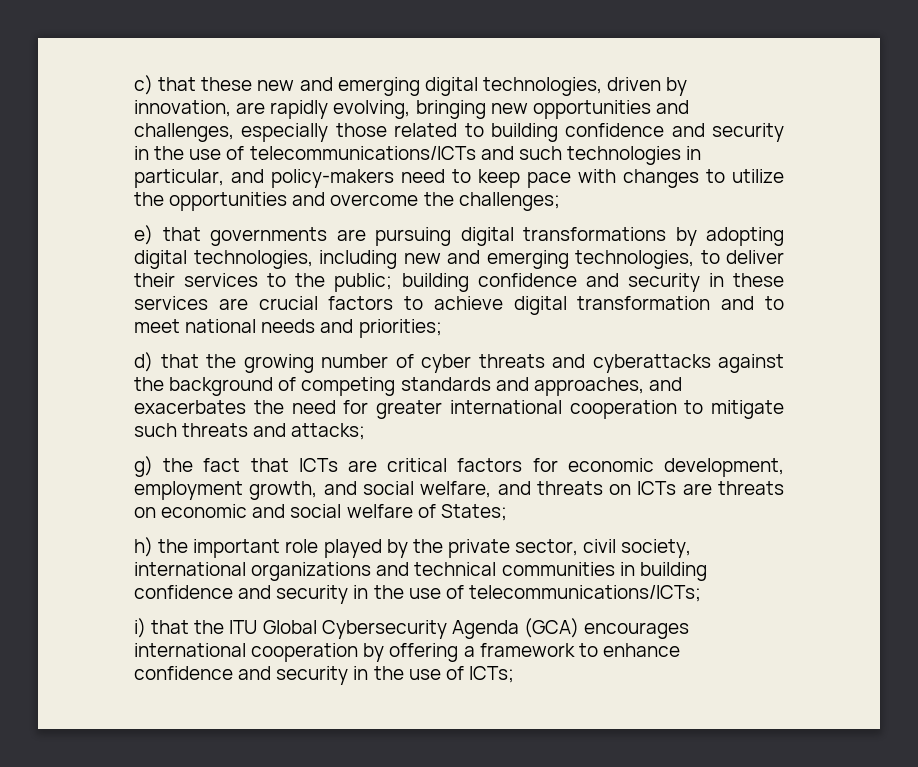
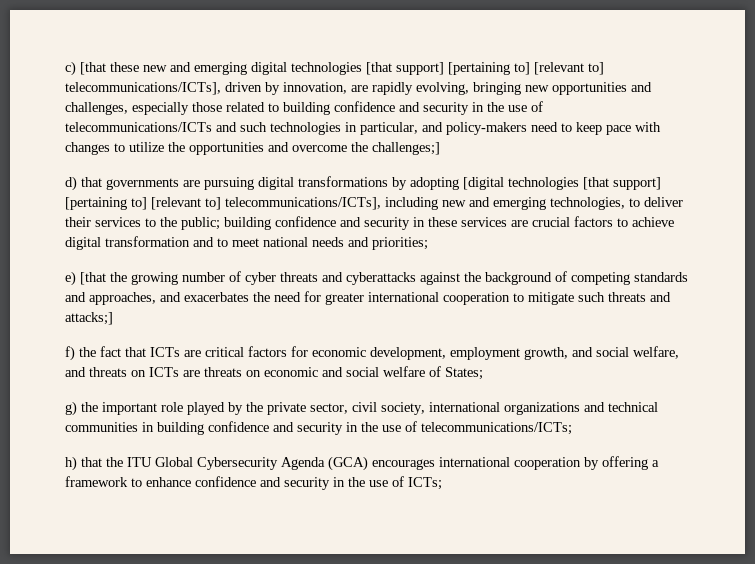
- c) that these new and emerging digital technologies, driven by innovation, are rapidly evolving, bringing new opportunities and challenges, especially those related to building confidence and security in the use of telecommunications/ICTs and such technologies in particular, and policy-makers need to keep pace with changes to utilize the opportunities and overcome the challenges;
- e) that governments are pursuing digital transformations by adopting digital technologies, including new and emerging technologies, to deliver their services to the public;
+ c) [that these new and emerging digital technologies [that support] [pertaining to] [relevant to] telecommunications/ICTs], driven by innovation, are rapidly evolving, bringing new opportunities and challenges, especially those related to building confidence and security in the use of telecommunications/ICTs and such technologies in particular, and policy-makers need to keep pace with changes to utilize the opportunities and overcome the challenges;]
+ d) that governments are pursuing digital transformations by adopting [digital technologies [that support] [pertaining to] [relevant to] telecommunications/ICTs], including new and emerging technologies, to deliver their services to the public;
- d) that the growing number of cyber threats and cyberattacks against the background of competing standards and approaches, and exacerbates the need for greater international cooperation to mitigate such threats and attacks;
- g) the fact that ICTs are critical factors for economic development, employment growth, and social welfare, and threats on ICTs are threats on economic and social welfare of States;
+ e) [that the growing number of cyber threats and cyberattacks against the background of competing standards and approaches, and exacerbates the need for greater international cooperation to mitigate such threats and attacks;]
+ f) the fact that ICTs are critical factors for economic development, employment growth, and social welfare, and threats on ICTs are threats on economic and social welfare of States;
- h) the important role played by the private sector, civil society, international organizations and technical communities in building confidence and security in the use of telecommunications/ICTs;
+ g) the important role played by the private sector, civil society, international organizations and technical communities in building confidence and security in the use of telecommunications/ICTs;
- i) that the ITU Global Cybersecurity Agenda (GCA) encourages international cooperation by offering a framework to enhance confidence and security in the use of ICTs;
+ h) that the ITU Global Cybersecurity Agenda (GCA) encourages international cooperation by offering a framework to enhance confidence and security in the use of ICTs;

